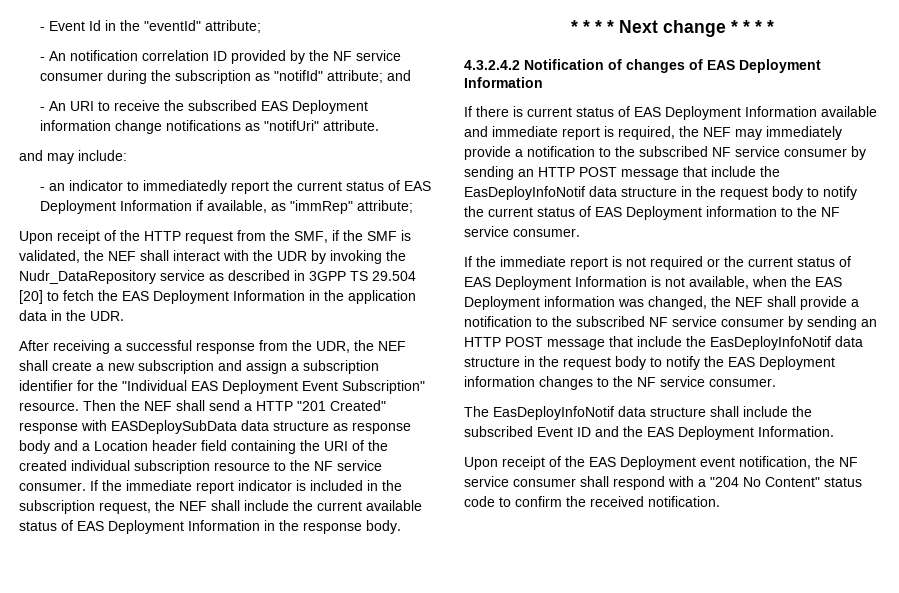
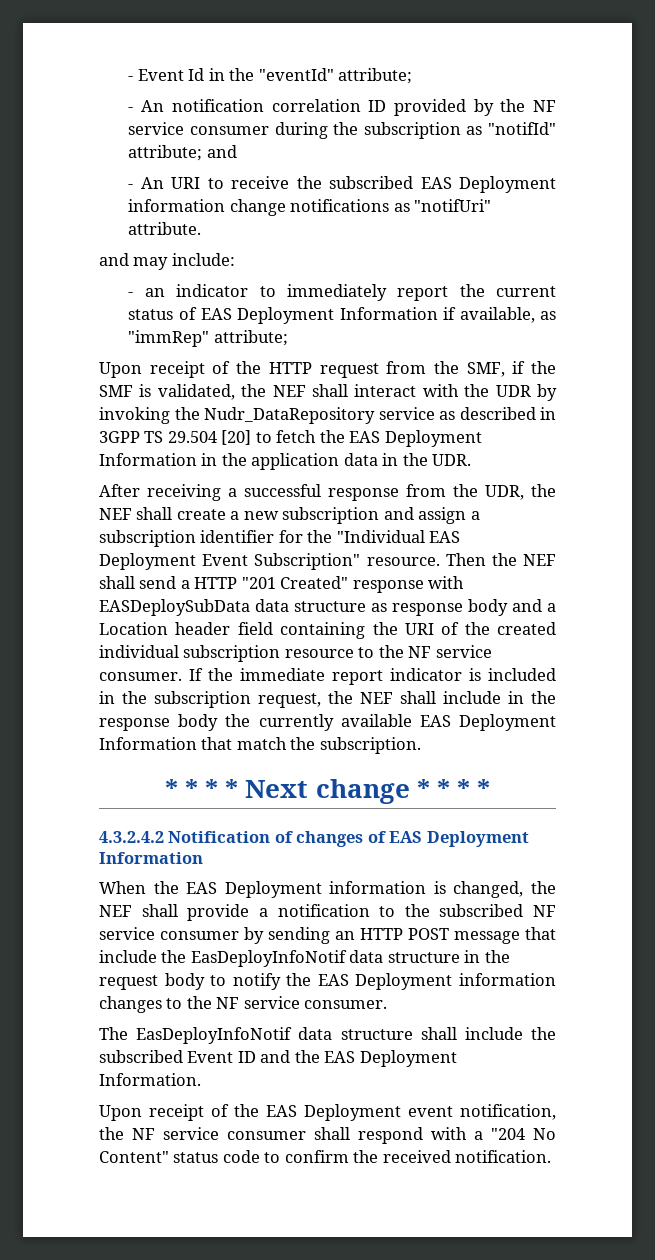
- - an indicator to immediatedly report the current status of EAS Deployment Information if available, as "immRep" attribute;
+ - an indicator to immediately report the current status of EAS Deployment Information if available, as "immRep" attribute;
- If the immediate report indicator is included in the subscription request, the NEF shall include the current available status of EAS Deployment Information in the response body.
+ If the immediate report indicator is included in the subscription request, the NEF shall include in the response body the currently available EAS Deployment Information that match the subscription.
- If there is current status of EAS Deployment Information available and immediate report is required, the NEF may immediately provide a notification to the subscribed NF service consumer by sending an HTTP POST message that include the EasDeployInfoNotif data structure in the request body to notify the current status of EAS Deployment information to the NF service consumer.
- If the immediate report is not required or the current status of EAS Deployment Information is not available, when the EAS Deployment information was changed, the NEF shall provide a notification to the subscribed NF service consumer by sending an HTTP POST message that include the EasDeployInfoNotif data structure in the request body to notify the EAS Deployment information changes to the NF service consumer.
+ When the EAS Deployment information is changed, the NEF shall provide a notification to the subscribed NF service consumer by sending an HTTP POST message that include the EasDeployInfoNotif data structure in the request body to notify the EAS Deployment information changes to the NF service consumer.

